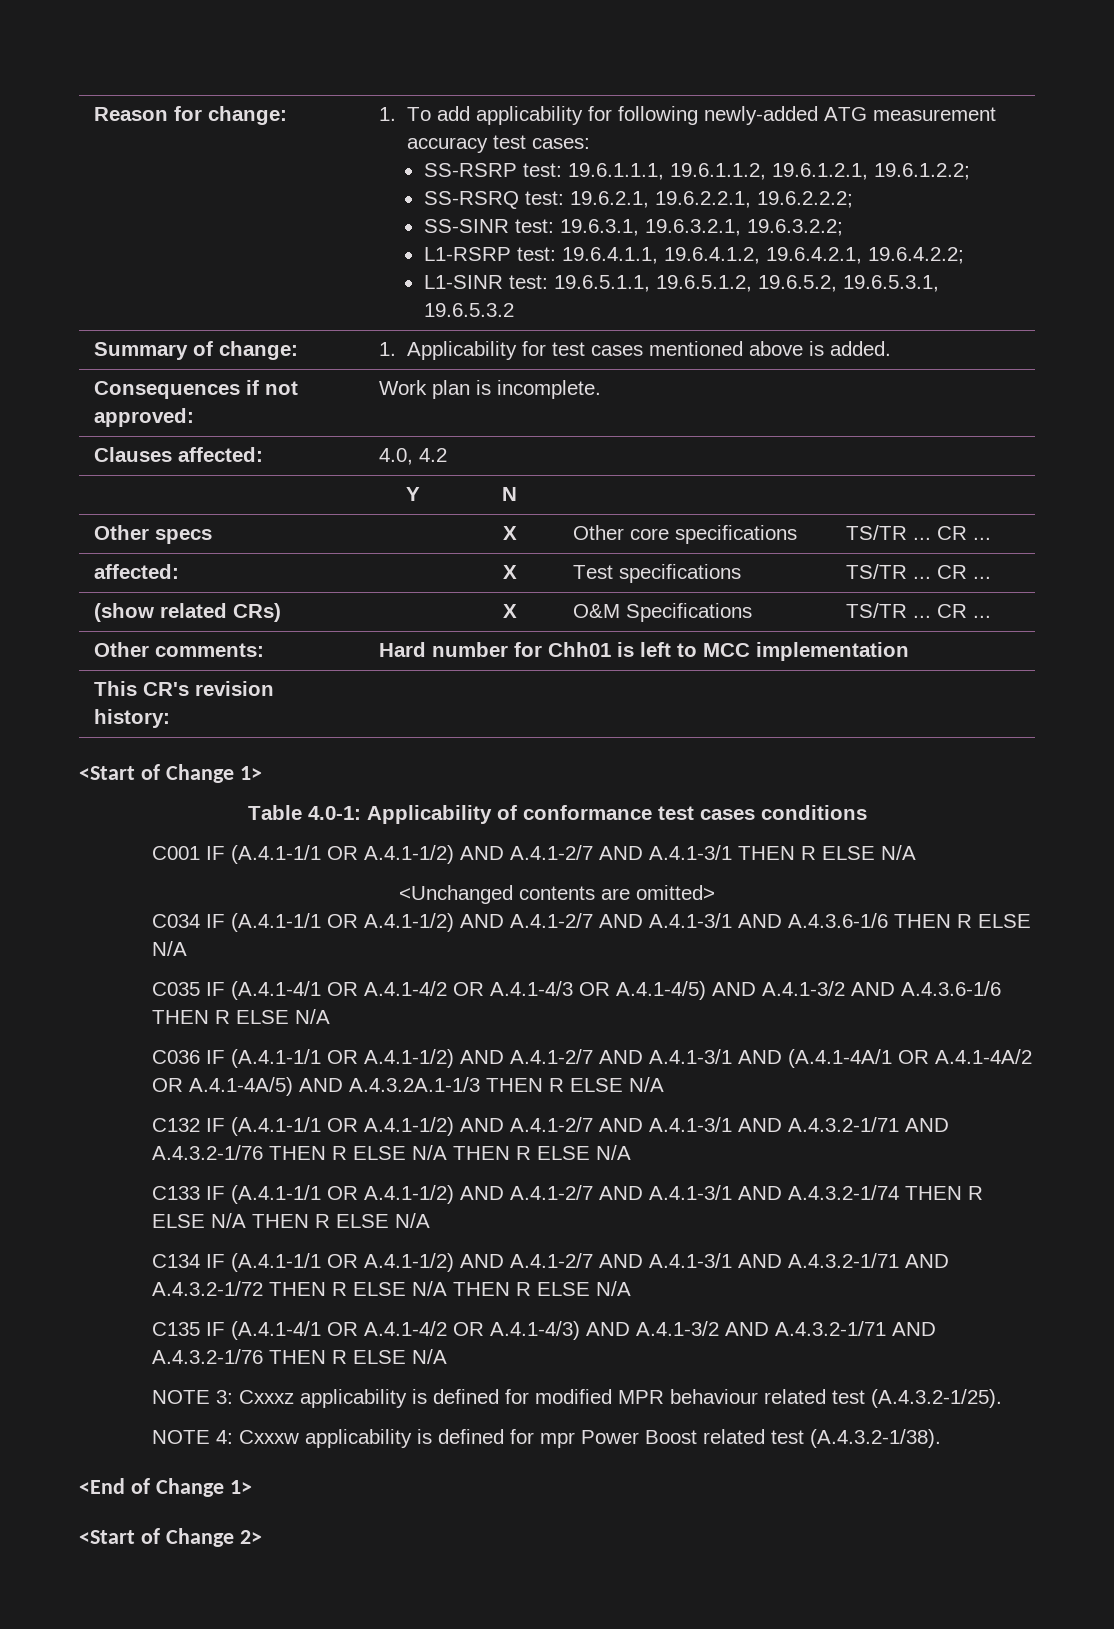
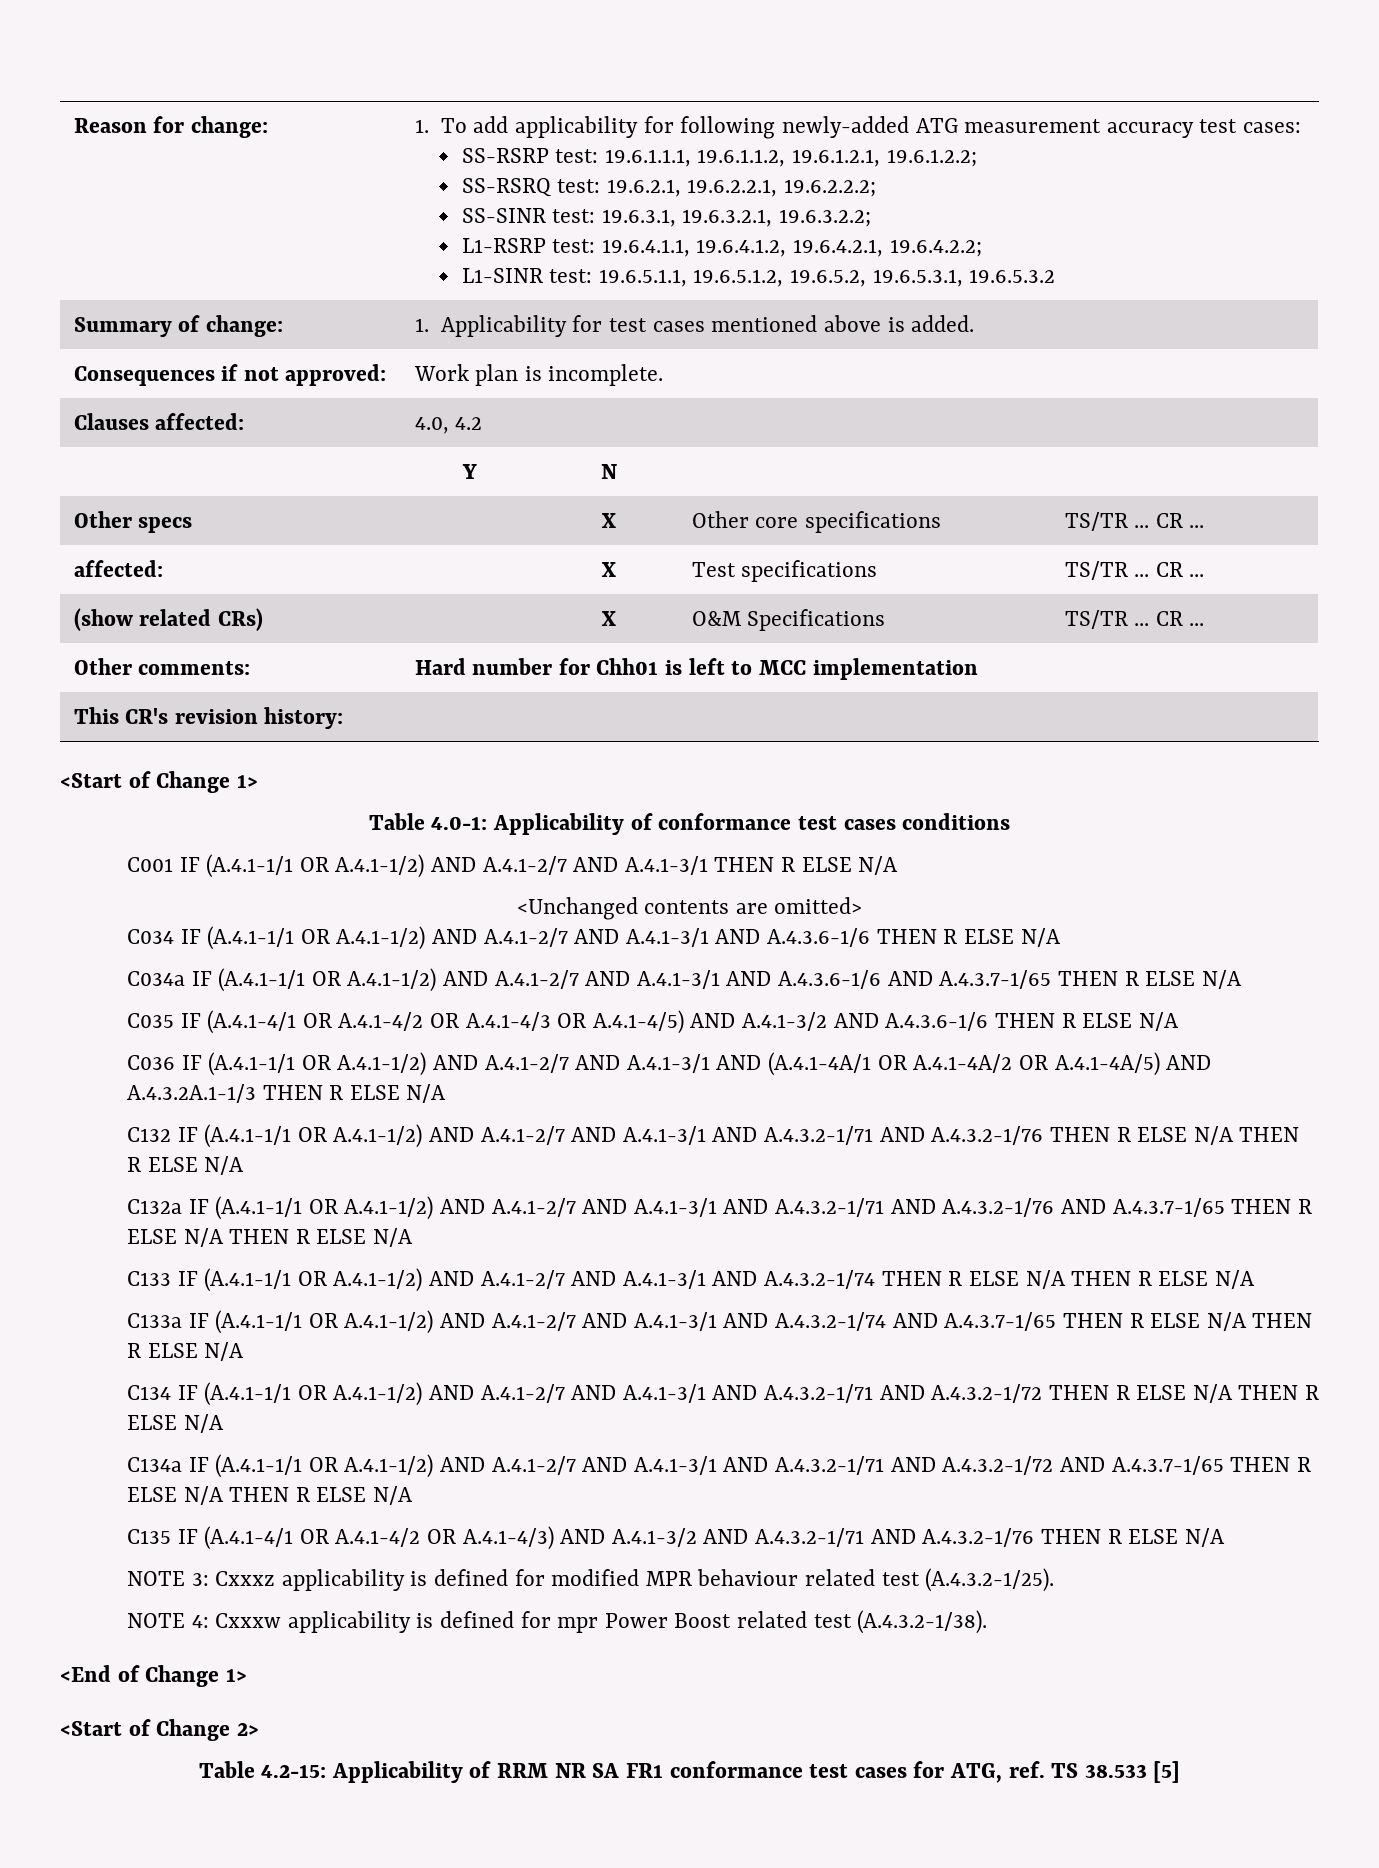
+ C034a IF (A.4.1-1/1 OR A.4.1-1/2) AND A.4.1-2/7 AND A.4.1-3/1 AND A.4.3.6-1/6 AND A.4.3.7-1/65 THEN R ELSE N/A
+ C132a IF (A.4.1-1/1 OR A.4.1-1/2) AND A.4.1-2/7 AND A.4.1-3/1 AND A.4.3.2-1/71 AND A.4.3.2-1/76 AND A.4.3.7-1/65 THEN R ELSE N/A THEN R ELSE N/A
+ C133a IF (A.4.1-1/1 OR A.4.1-1/2) AND A.4.1-2/7 AND A.4.1-3/1 AND A.4.3.2-1/74 AND A.4.3.7-1/65 THEN R ELSE N/A THEN R ELSE N/A
+ C134a IF (A.4.1-1/1 OR A.4.1-1/2) AND A.4.1-2/7 AND A.4.1-3/1 AND A.4.3.2-1/71 AND A.4.3.2-1/72 AND A.4.3.7-1/65 THEN R ELSE N/A THEN R ELSE N/A
+ Table 4.2-15: Applicability of RRM NR SA FR1 conformance test cases for ATG, ref. TS 38.533 [5]

